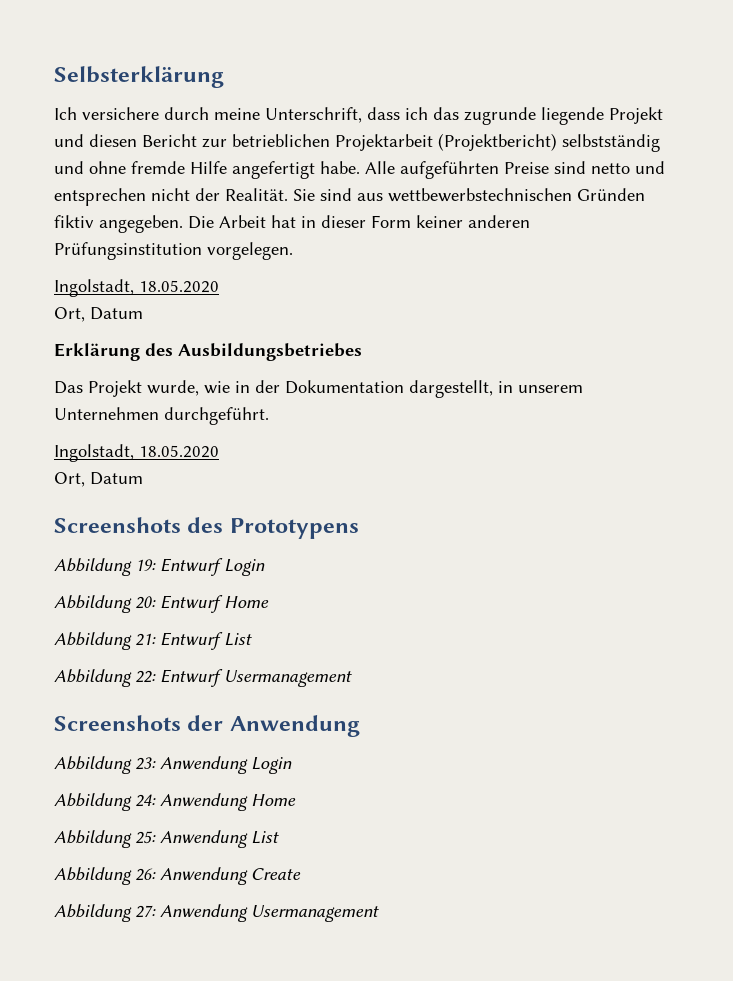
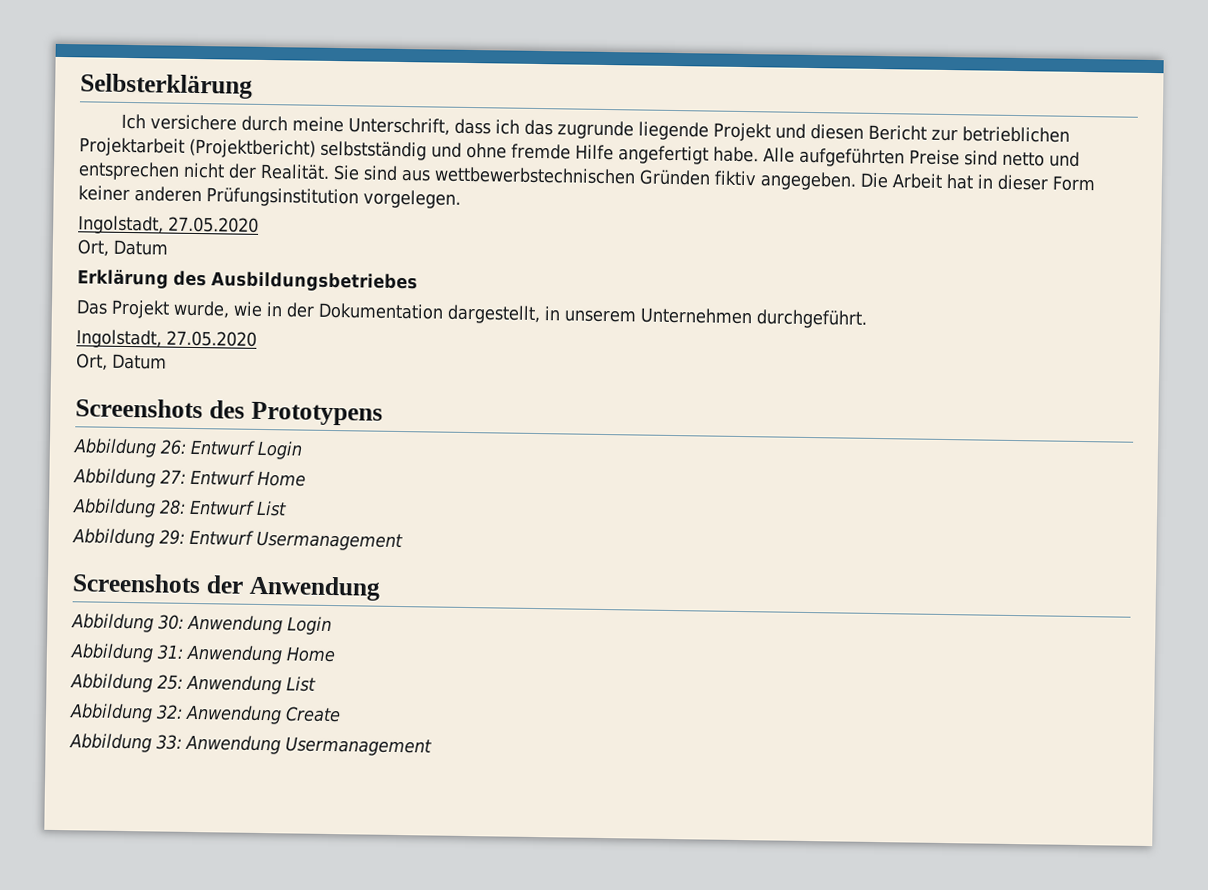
  Die Arbeit hat in dieser Form keiner anderen Prüfungsinstitution vorgelegen.
- Ingolstadt, 18.05.2020
+ Ingolstadt, 27.05.2020
  Das Projekt wurde, wie in der Dokumentation dargestellt, in unserem Unternehmen durchgeführt.
- Ingolstadt, 18.05.2020
+ Ingolstadt, 27.05.2020
- Abbildung 19: Entwurf Login
+ Abbildung 26: Entwurf Login
- Abbildung 20: Entwurf Home
+ Abbildung 27: Entwurf Home
- Abbildung 21: Entwurf List
+ Abbildung 28: Entwurf List
- Abbildung 22: Entwurf Usermanagement
+ Abbildung 29: Entwurf Usermanagement
- Abbildung 23: Anwendung Login
+ Abbildung 30: Anwendung Login
- Abbildung 24: Anwendung Home
+ Abbildung 31: Anwendung Home
- Abbildung 26: Anwendung Create
+ Abbildung 32: Anwendung Create
- Abbildung 27: Anwendung Usermanagement
+ Abbildung 33: Anwendung Usermanagement

